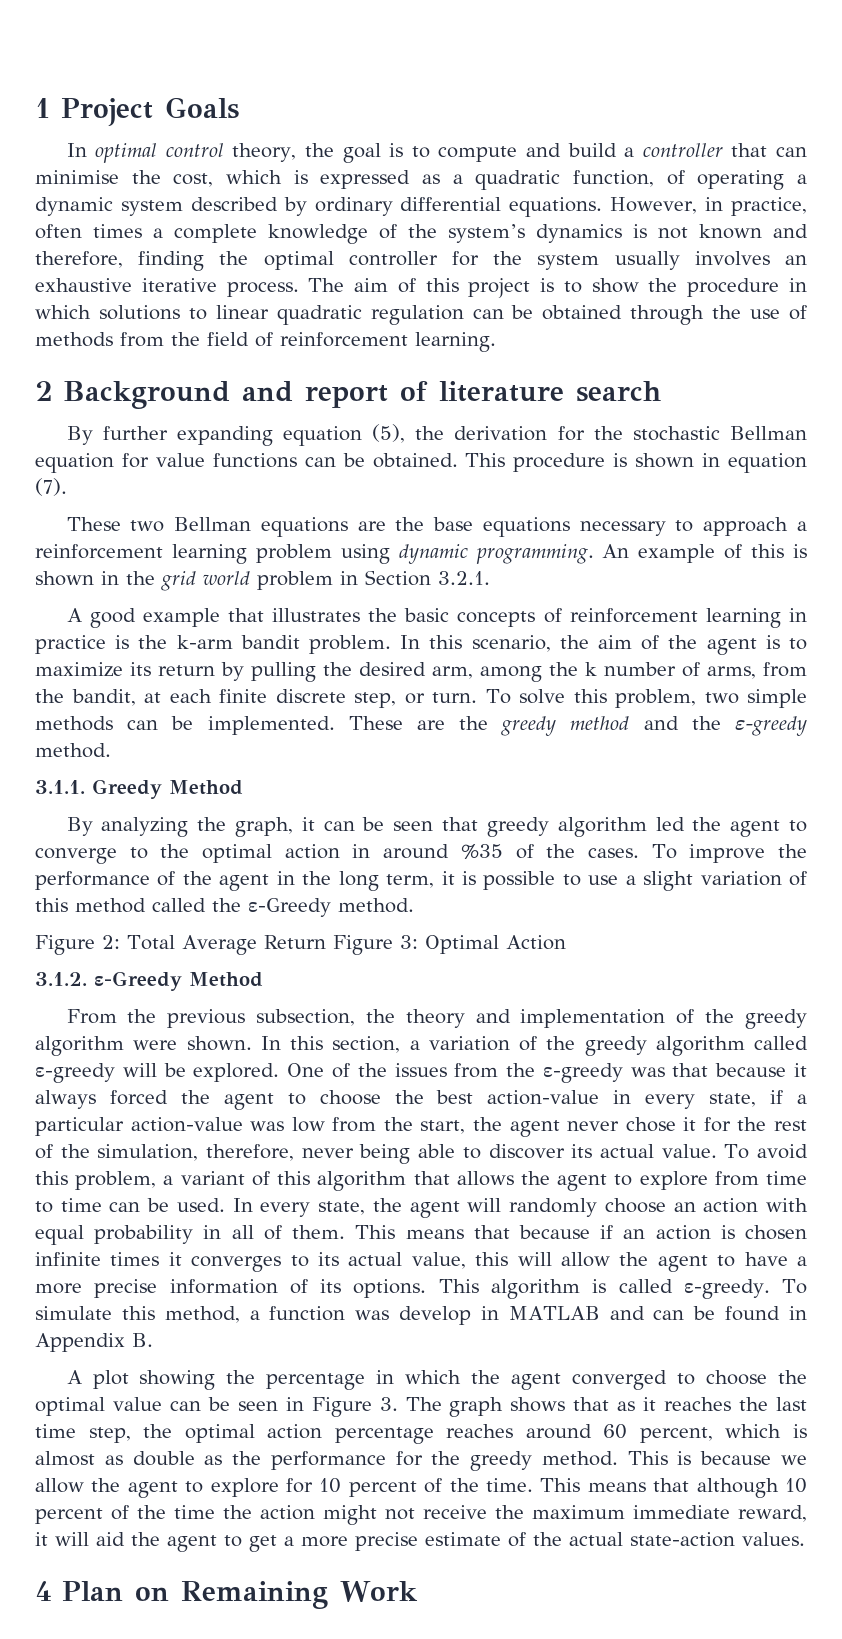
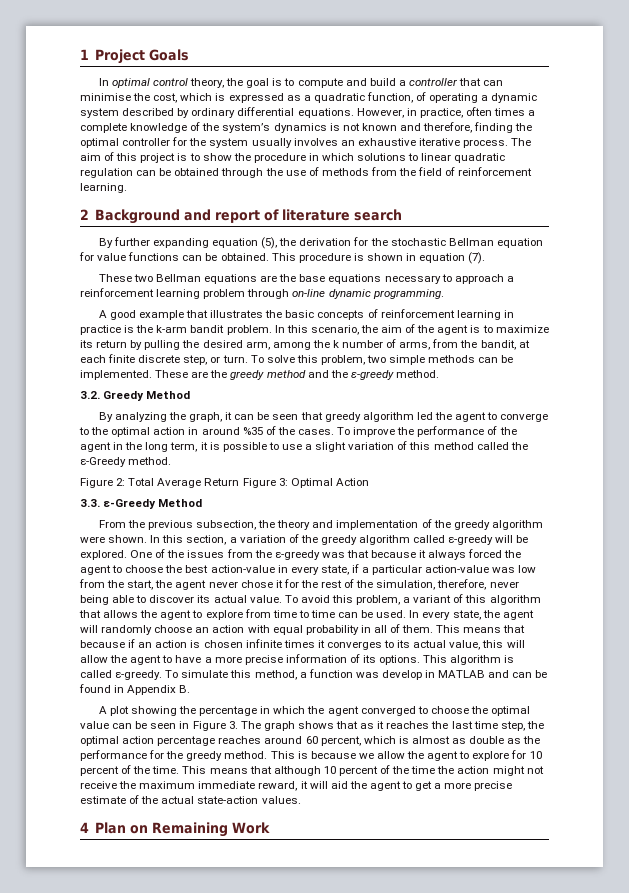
- These two Bellman equations are the base equations necessary to approach a reinforcement learning problem using dynamic programming. An example of this is shown in the grid world problem in Section 3.2.1.
+ These two Bellman equations are the base equations necessary to approach a reinforcement learning problem through on-line dynamic programming.
- 3.1.1. Greedy Method
+ 3.2. Greedy Method
- 3.1.2. ε-Greedy Method
+ 3.3. ε-Greedy Method

